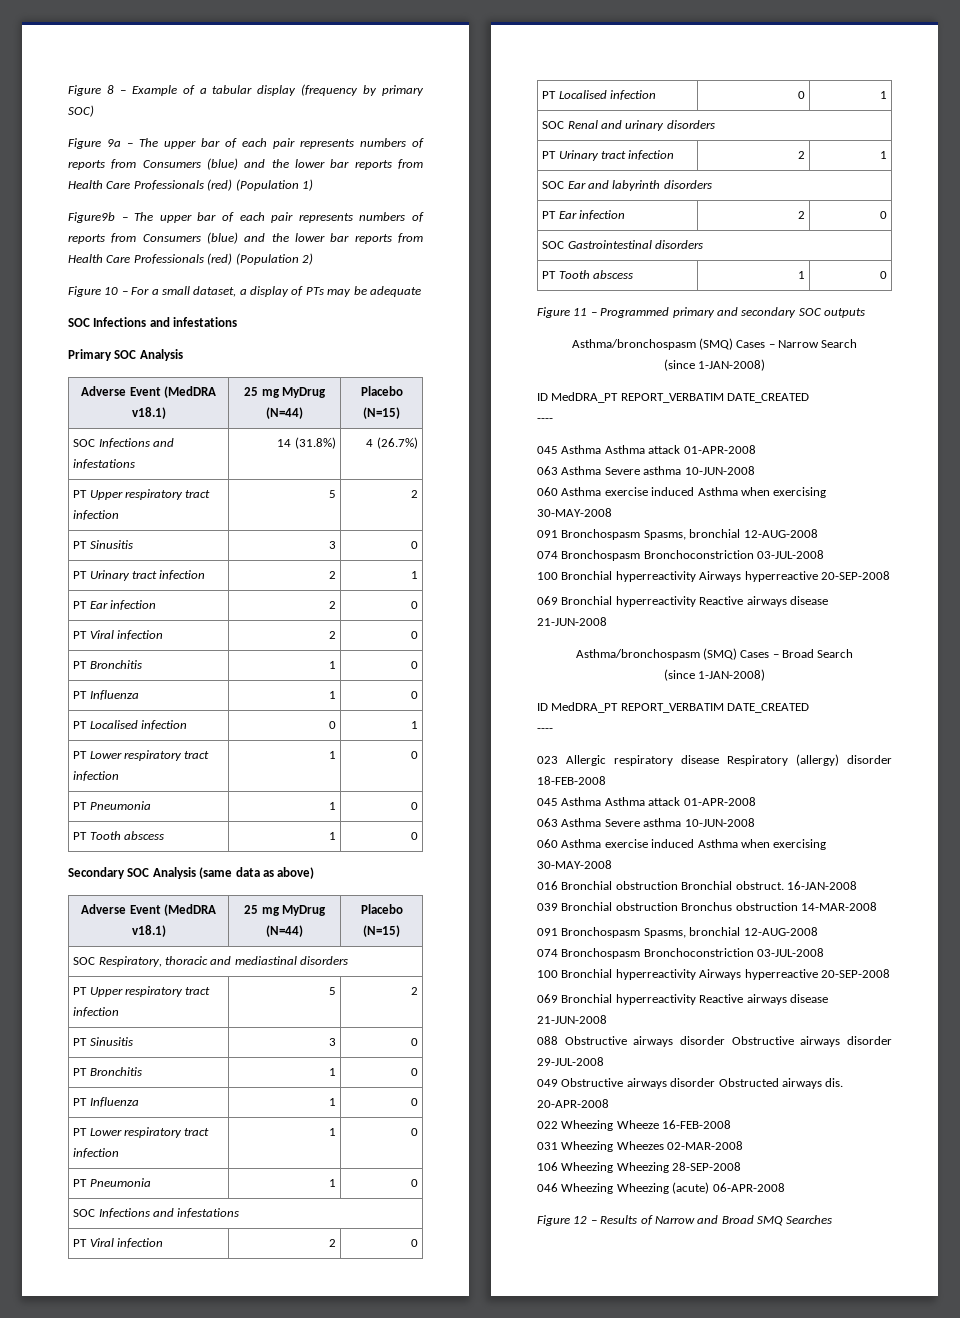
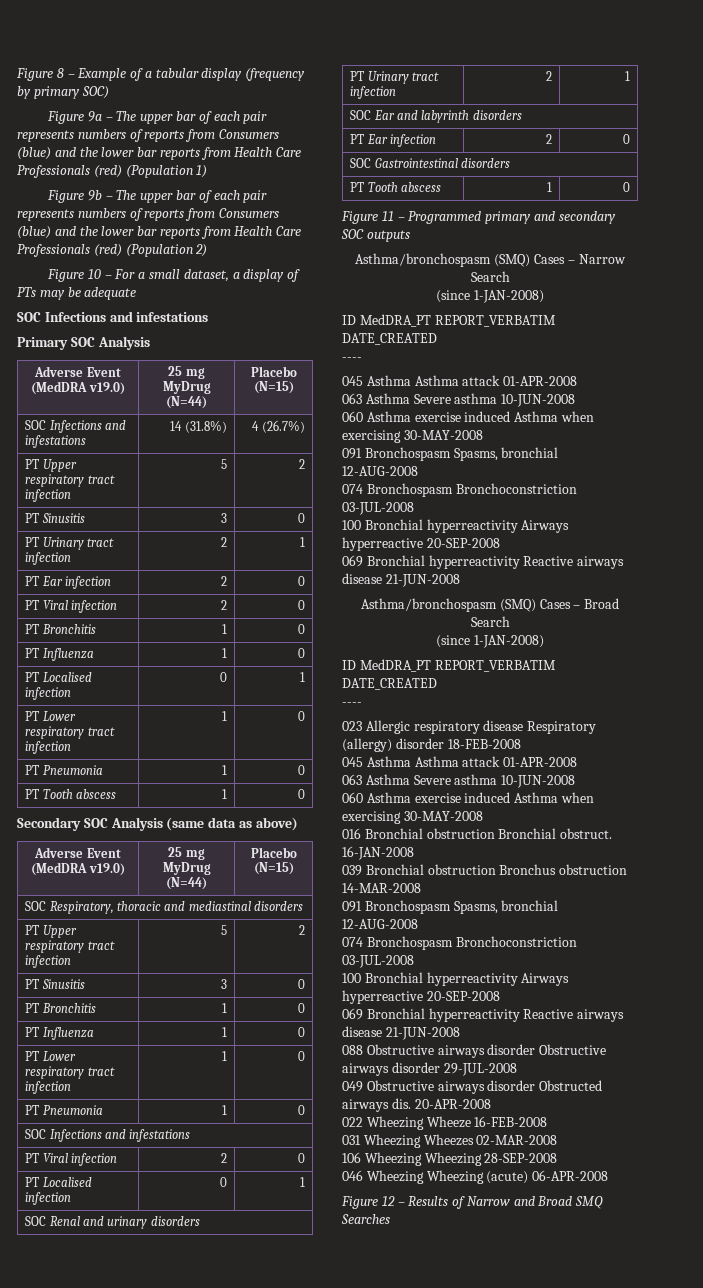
- Figure9b – The upper bar of each pair represents numbers of reports from Consumers (blue) and the lower bar reports from Health Care Professionals (red) (Population 2)
+ Figure 9b – The upper bar of each pair represents numbers of reports from Consumers (blue) and the lower bar reports from Health Care Professionals (red) (Population 2)
  Primary SOC Analysis
- Adverse Event (MedDRA v18.1) | 25 mg MyDrug (N=44) | Placebo (N=15)
+ Adverse Event (MedDRA v19.0) | 25 mg MyDrug (N=44) | Placebo (N=15)
  Secondary SOC Analysis (same data as above)
- Adverse Event (MedDRA v18.1) | 25 mg MyDrug (N=44) | Placebo (N=15)
+ Adverse Event (MedDRA v19.0) | 25 mg MyDrug (N=44) | Placebo (N=15)

